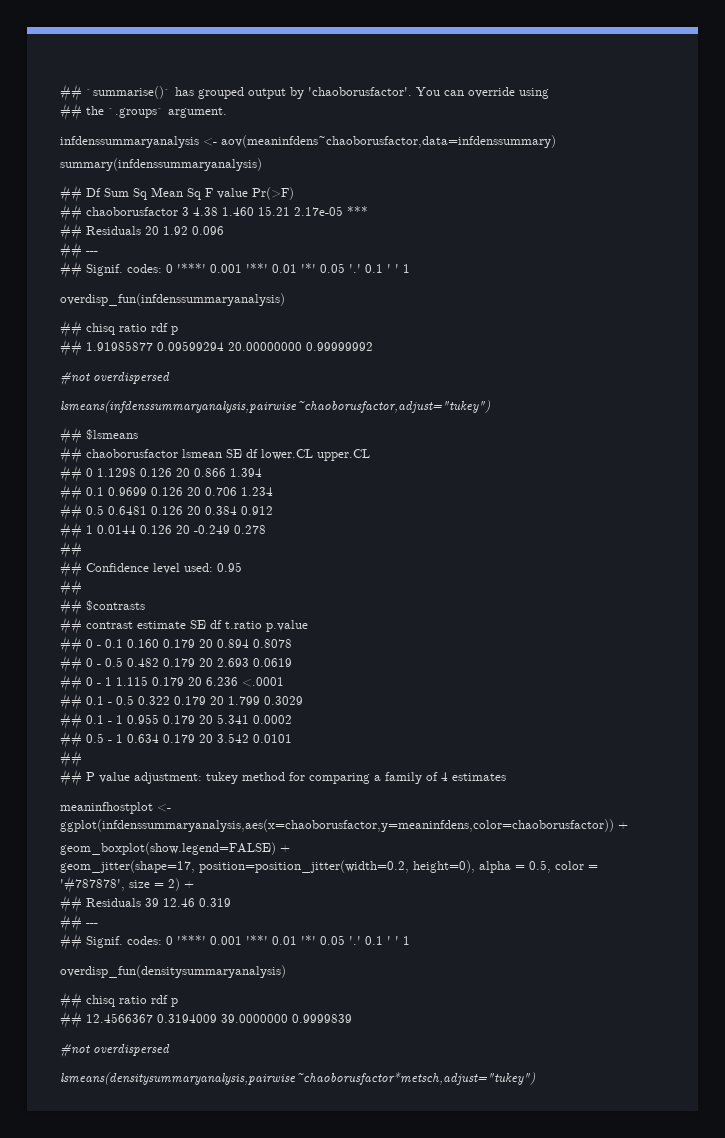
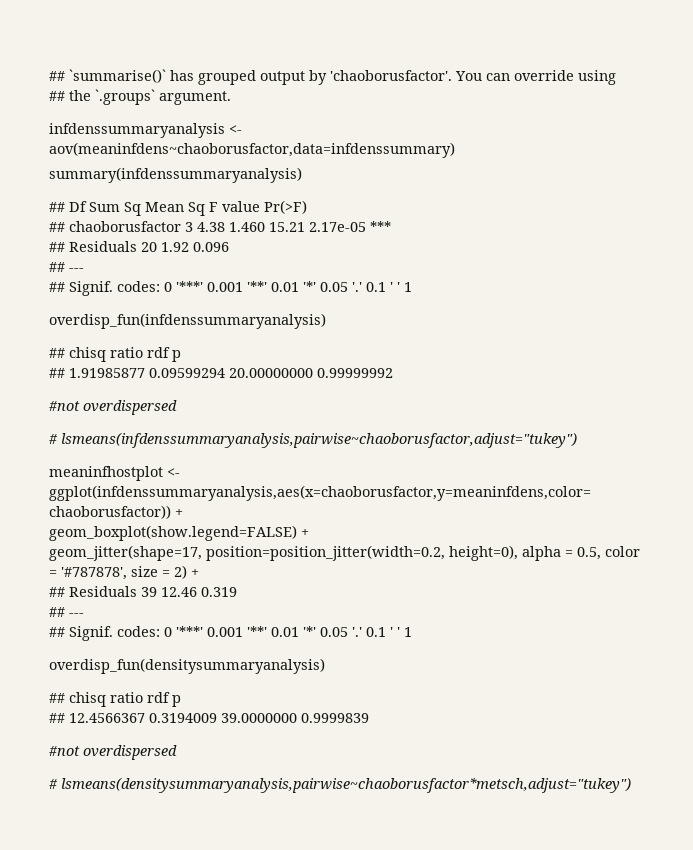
- lsmeans(infdenssummaryanalysis,pairwise~chaoborusfactor,adjust="tukey")
+ # lsmeans(infdenssummaryanalysis,pairwise~chaoborusfactor,adjust="tukey")
- ## $lsmeans
- ## chaoborusfactor lsmean SE df lower.CL upper.CL
- ## 0 1.1298 0.126 20 0.866 1.394
- ## 0.1 0.9699 0.126 20 0.706 1.234
- ## 0.5 0.6481 0.126 20 0.384 0.912
- ## 1 0.0144 0.126 20 -0.249 0.278
- ##
- ## Confidence level used: 0.95
- ##
- ## $contrasts
- ## contrast estimate SE df t.ratio p.value
- ## 0 - 0.1 0.160 0.179 20 0.894 0.8078
- ## 0 - 0.5 0.482 0.179 20 2.693 0.0619
- ## 0 - 1 1.115 0.179 20 6.236 <.0001
- ## 0.1 - 0.5 0.322 0.179 20 1.799 0.3029
- ## 0.1 - 1 0.955 0.179 20 5.341 0.0002
- ## 0.5 - 1 0.634 0.179 20 3.542 0.0101
- ##
- ## P value adjustment: tukey method for comparing a family of 4 estimates
- lsmeans(densitysummaryanalysis,pairwise~chaoborusfactor*metsch,adjust="tukey")
+ # lsmeans(densitysummaryanalysis,pairwise~chaoborusfactor*metsch,adjust="tukey")

